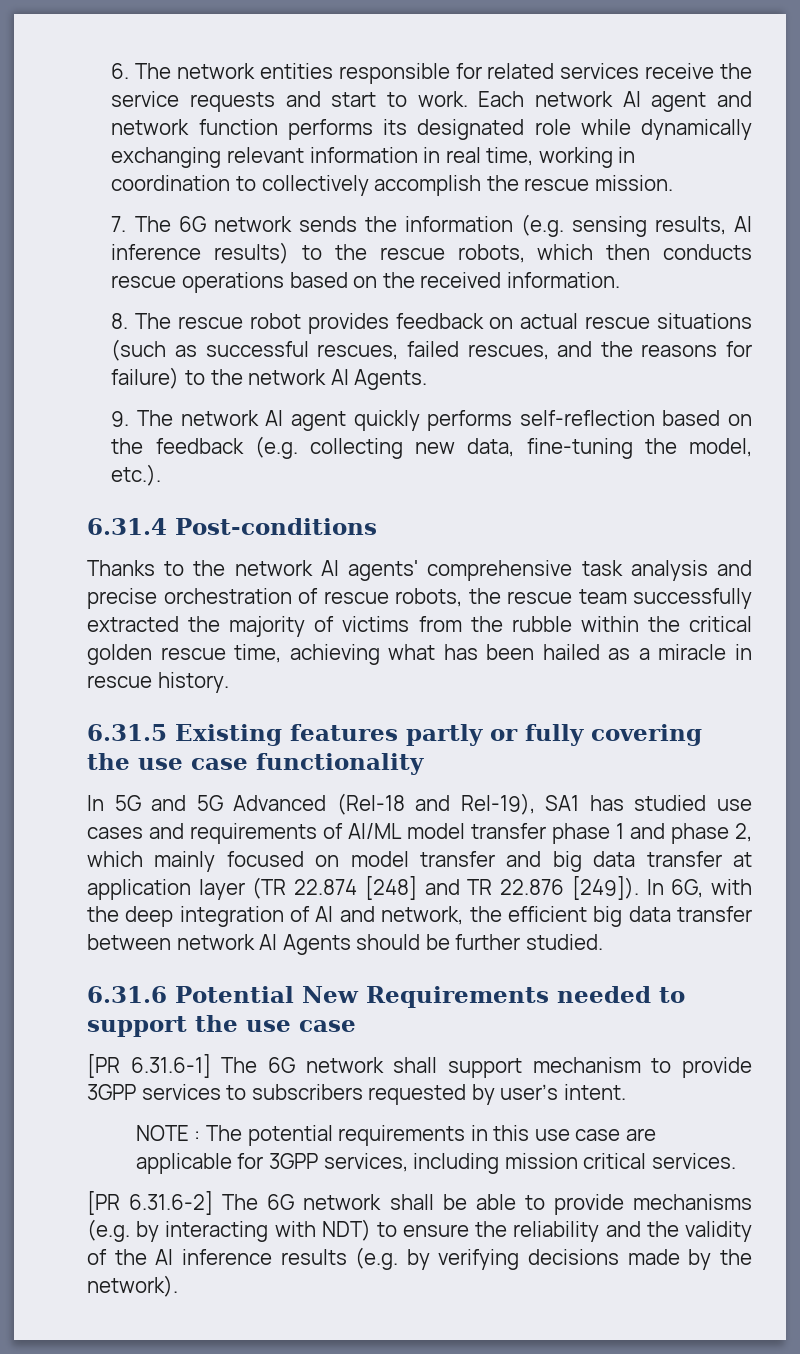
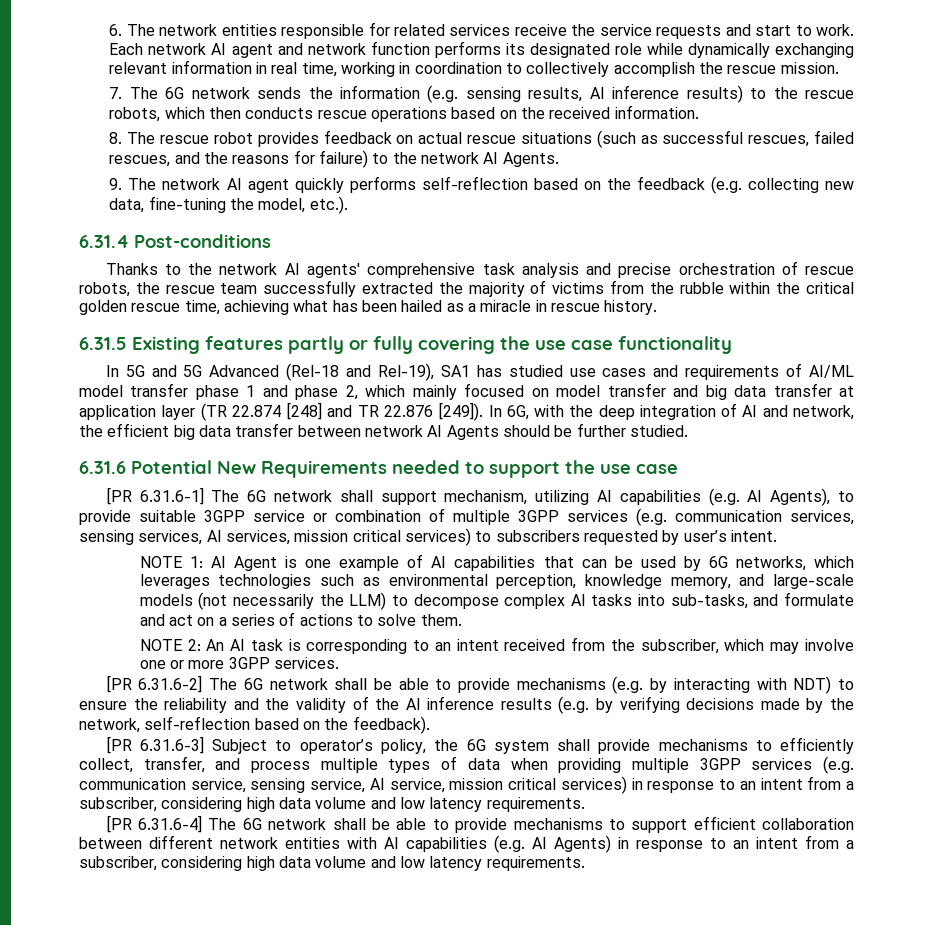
- [PR 6.31.6-1] The 6G network shall support mechanism to provide 3GPP services to subscribers requested by user’s intent.
+ [PR 6.31.6-1] The 6G network shall support mechanism, utilizing AI capabilities (e.g. AI Agents), to provide suitable 3GPP service or combination of multiple 3GPP services (e.g. communication services, sensing services, AI services, mission critical services) to subscribers requested by user’s intent.
- NOTE : The potential requirements in this use case are applicable for 3GPP services, including mission critical services.
+ NOTE 1: AI Agent is one example of AI capabilities that can be used by 6G networks, which leverages technologies such as environmental perception, knowledge memory, and large-scale models (not necessarily the LLM) to decompose complex AI tasks into sub-tasks, and formulate and act on a series of actions to solve them.
+ NOTE 2: An AI task is corresponding to an intent received from the subscriber, which may involve one or more 3GPP services.
- [PR 6.31.6-2] The 6G network shall be able to provide mechanisms (e.g. by interacting with NDT) to ensure the reliability and the validity of the AI inference results (e.g. by verifying decisions made by the network).
+ [PR 6.31.6-2] The 6G network shall be able to provide mechanisms (e.g. by interacting with NDT) to ensure the reliability and the validity of the AI inference results (e.g. by verifying decisions made by the network, self-reflection based on the feedback).
+ [PR 6.31.6-3] Subject to operator’s policy, the 6G system shall provide mechanisms to efficiently collect, transfer, and process multiple types of data when providing multiple 3GPP services (e.g. communication service, sensing service, AI service, mission critical services) in response to an intent from a subscriber, considering high data volume and low latency requirements.
+ [PR 6.31.6-4] The 6G network shall be able to provide mechanisms to support efficient collaboration between different network entities with AI capabilities (e.g. AI Agents) in response to an intent from a subscriber, considering high data volume and low latency requirements.

